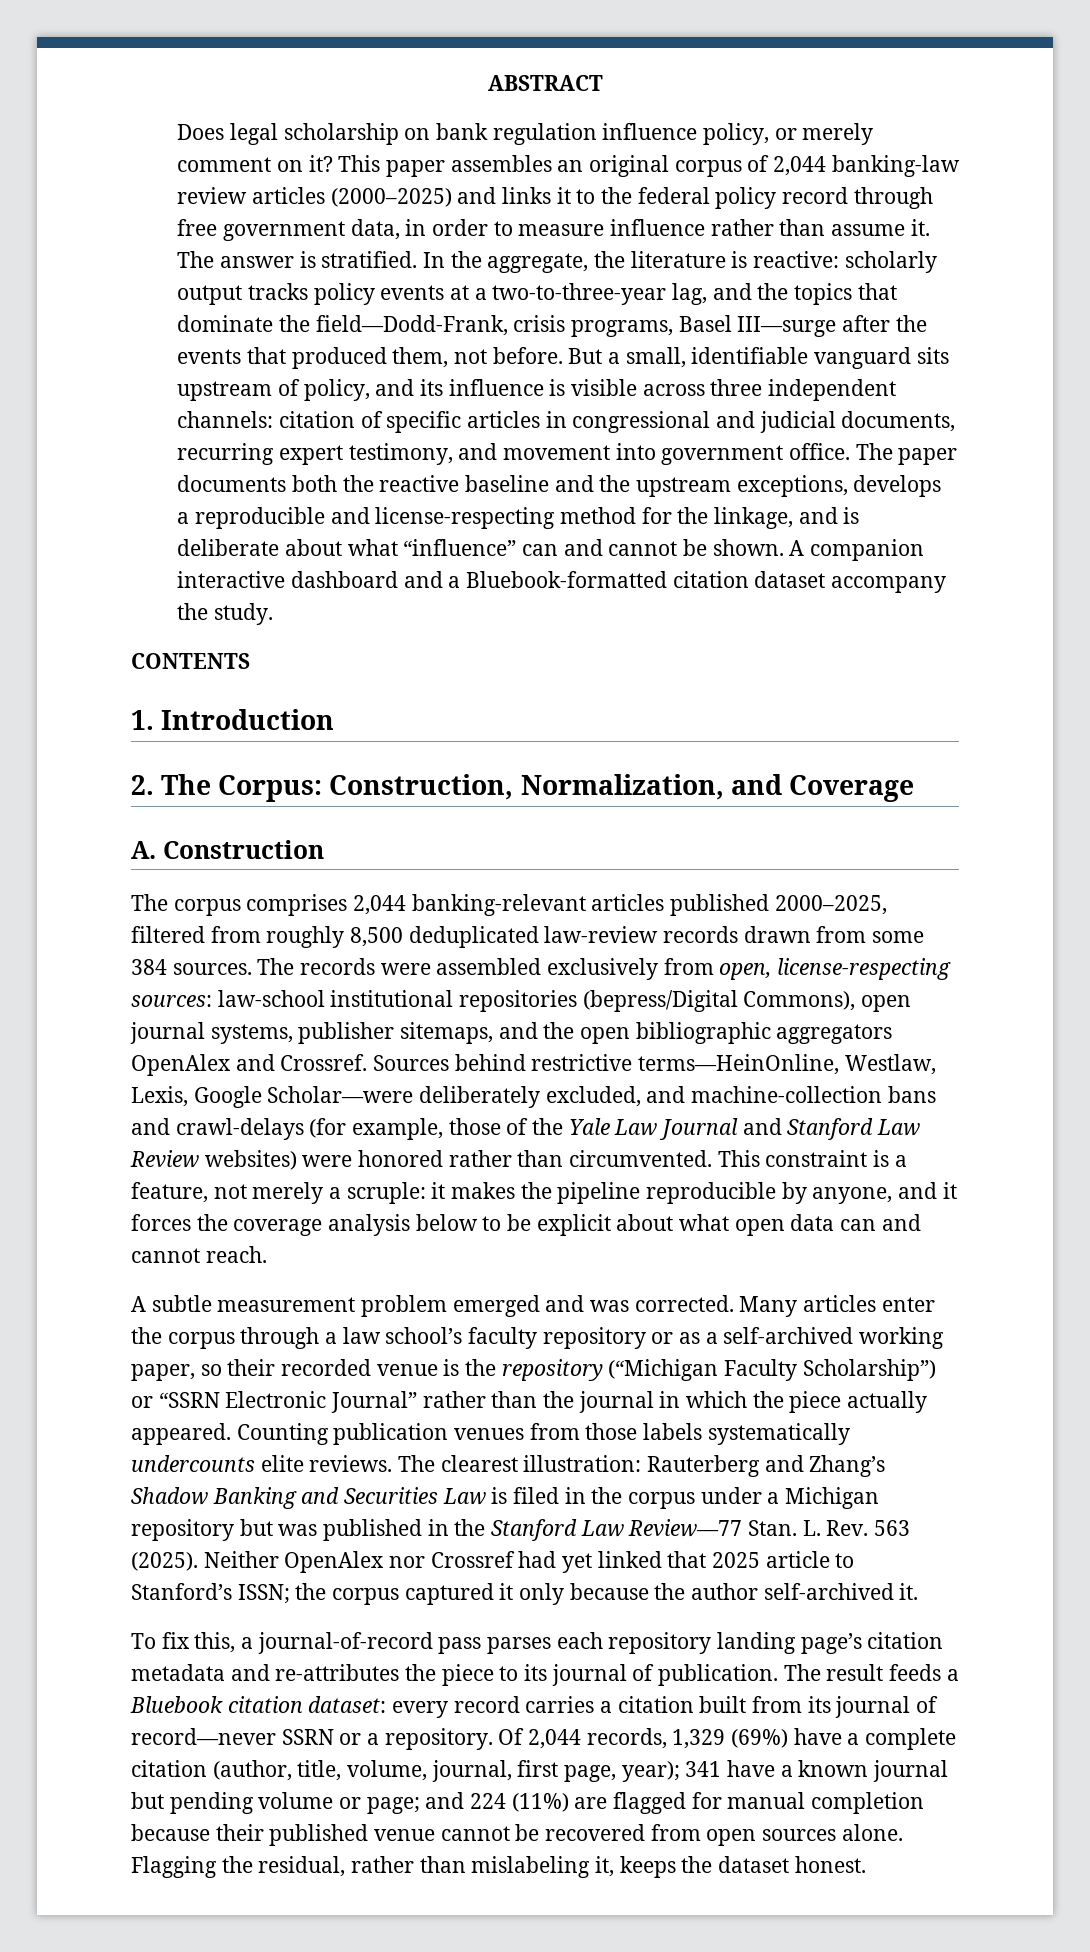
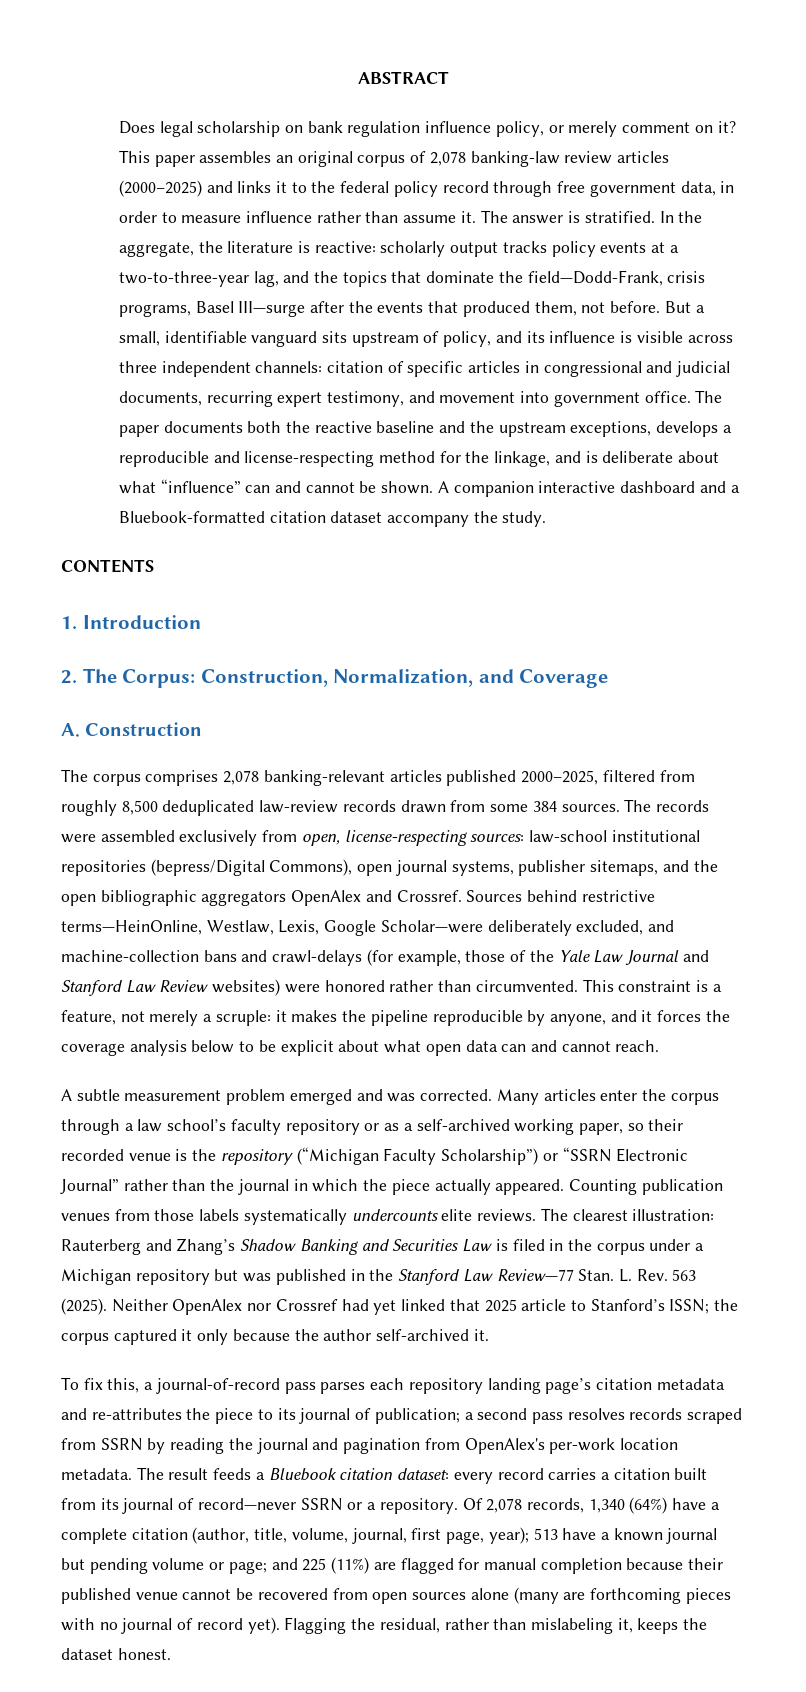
- This paper assembles an original corpus of 2,044 banking-law review articles (2000–2025) and links it to the federal policy record through free government data, in order to measure influence rather than assume it.
+ This paper assembles an original corpus of 2,078 banking-law review articles (2000–2025) and links it to the federal policy record through free government data, in order to measure influence rather than assume it.
- The corpus comprises 2,044 banking-relevant articles published 2000–2025, filtered from roughly 8,500 deduplicated law-review records drawn from some 384 sources.
+ The corpus comprises 2,078 banking-relevant articles published 2000–2025, filtered from roughly 8,500 deduplicated law-review records drawn from some 384 sources.
- To fix this, a journal-of-record pass parses each repository landing page’s citation metadata and re-attributes the piece to its journal of publication.
+ To fix this, a journal-of-record pass parses each repository landing page’s citation metadata and re-attributes the piece to its journal of publication; a second pass resolves records scraped from SSRN by reading the journal and pagination from OpenAlex's per-work location metadata.
- Of 2,044 records, 1,329 (69%) have a complete citation (author, title, volume, journal, first page, year); 341 have a known journal but pending volume or page; and 224 (11%) are flagged for manual completion because their published venue cannot be recovered from open sources alone.
+ Of 2,078 records, 1,340 (64%) have a complete citation (author, title, volume, journal, first page, year); 513 have a known journal but pending volume or page; and 225 (11%) are flagged for manual completion because their published venue cannot be recovered from open sources alone (many are forthcoming pieces with no journal of record yet).

